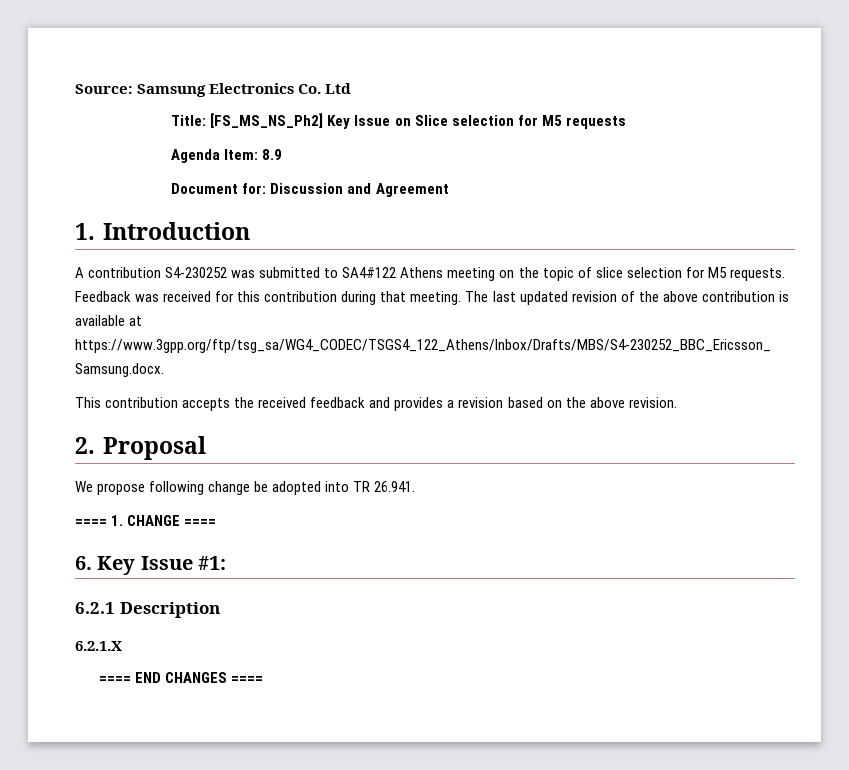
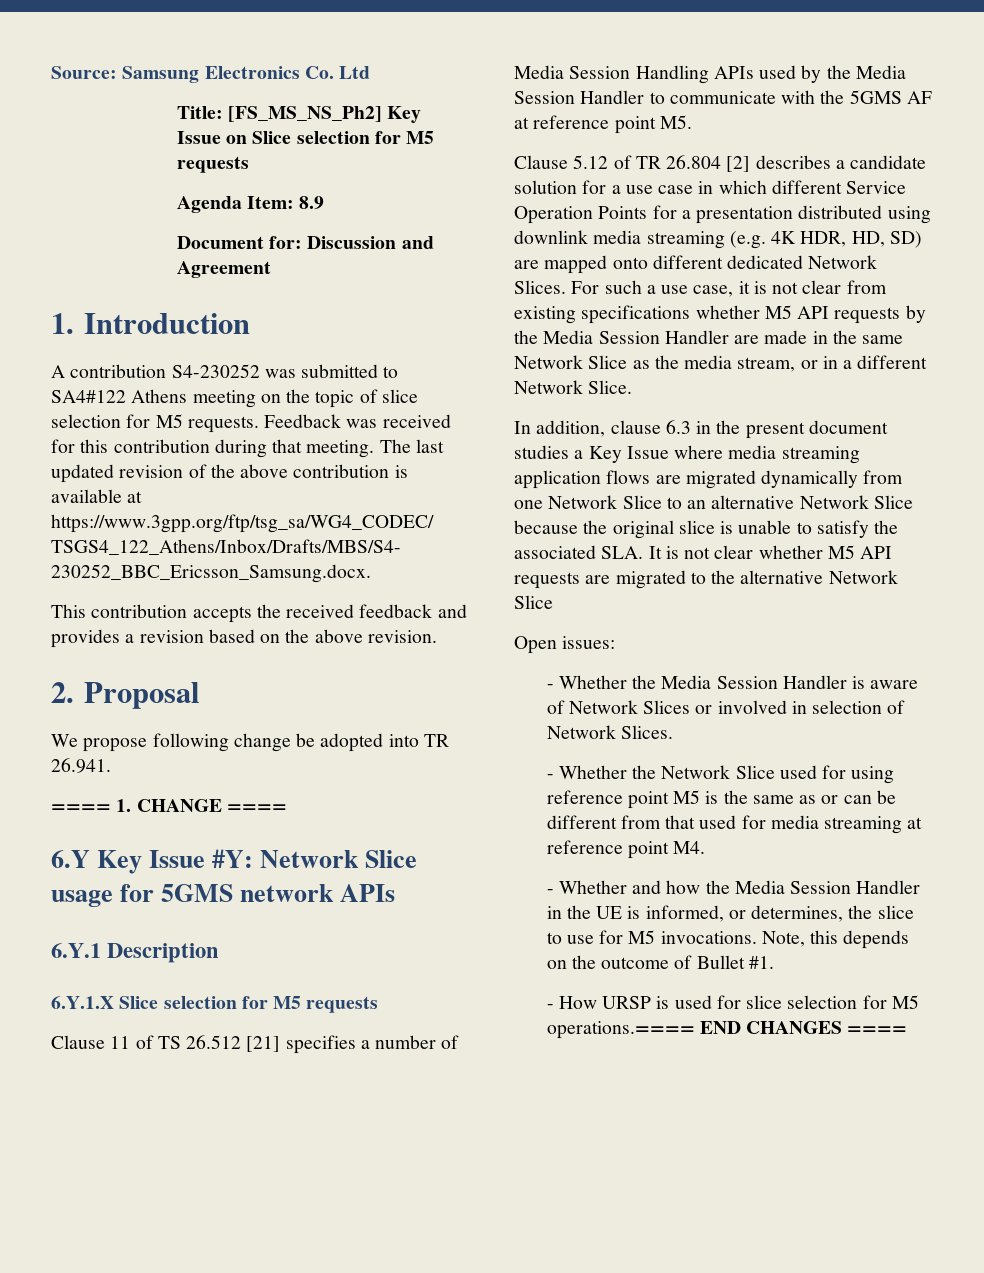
- 6. Key Issue #1:
- 6.2.1 Description
- 6.2.1.X
- ==== END CHANGES ====
+ 6.Y Key Issue #Y: Network Slice usage for 5GMS network APIs
+ 6.Y.1 Description
+ 6.Y.1.X Slice selection for M5 requests
+ Clause 11 of TS 26.512 [21] specifies a number of Media Session Handling APIs used by the Media Session Handler to communicate with the 5GMS AF at reference point M5.
+ Clause 5.12 of TR 26.804 [2] describes a candidate solution for a use case in which different Service Operation Points for a presentation distributed using downlink media streaming (e.g. 4K HDR, HD, SD) are mapped onto different dedicated Network Slices. For such a use case, it is not clear from existing specifications whether M5 API requests by the Media Session Handler are made in the same Network Slice as the media stream, or in a different Network Slice.
+ In addition, clause 6.3 in the present document studies a Key Issue where media streaming application flows are migrated dynamically from one Network Slice to an alternative Network Slice because the original slice is unable to satisfy the associated SLA. It is not clear whether M5 API requests are migrated to the alternative Network Slice
+ Open issues:
+ - Whether the Media Session Handler is aware of Network Slices or involved in selection of Network Slices.
+ - Whether the Network Slice used for using reference point M5 is the same as or can be different from that used for media streaming at reference point M4.
+ - Whether and how the Media Session Handler in the UE is informed, or determines, the slice to use for M5 invocations. Note, this depends on the outcome of Bullet #1.
+ - How URSP is used for slice selection for M5 operations.==== END CHANGES ====

